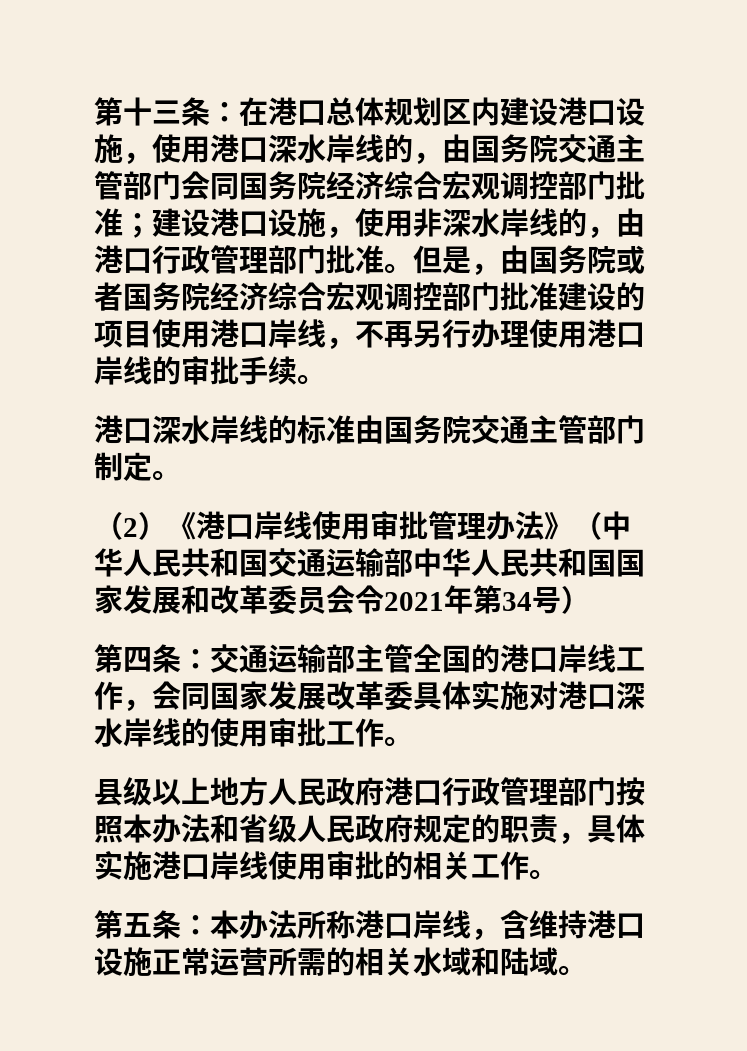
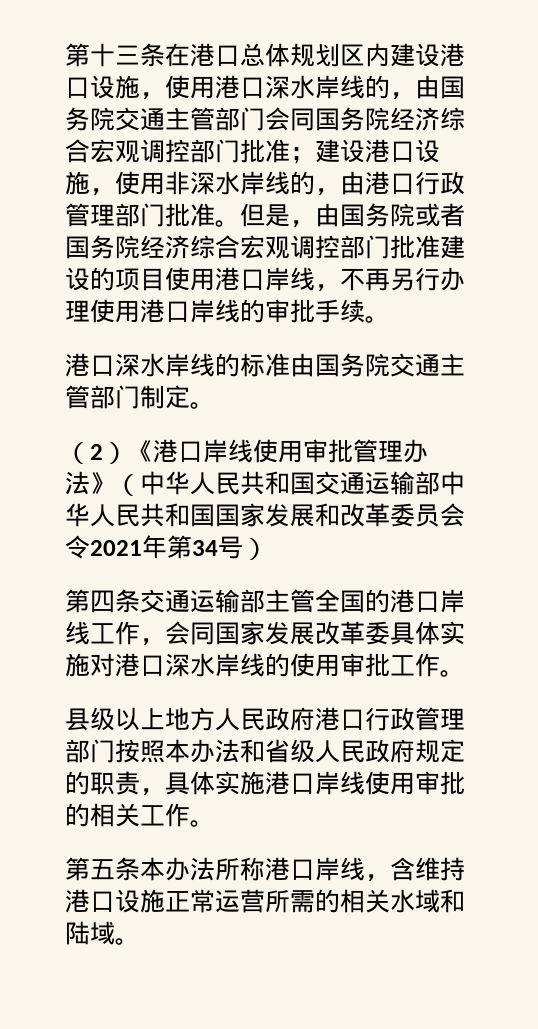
- 第十三条：在港口总体规划区内建设港口设施，使用港口深水岸线的，由国务院交通主管部门会同国务院经济综合宏观调控部门批准；建设港口设施，使用非深水岸线的，由港口行政管理部门批准。
+ 第十三条在港口总体规划区内建设港口设施，使用港口深水岸线的，由国务院交通主管部门会同国务院经济综合宏观调控部门批准；建设港口设施，使用非深水岸线的，由港口行政管理部门批准。
- 第四条：交通运输部主管全国的港口岸线工作，会同国家发展改革委具体实施对港口深水岸线的使用审批工作。
+ 第四条交通运输部主管全国的港口岸线工作，会同国家发展改革委具体实施对港口深水岸线的使用审批工作。
- 第五条：本办法所称港口岸线，含维持港口设施正常运营所需的相关水域和陆域。
+ 第五条本办法所称港口岸线，含维持港口设施正常运营所需的相关水域和陆域。

